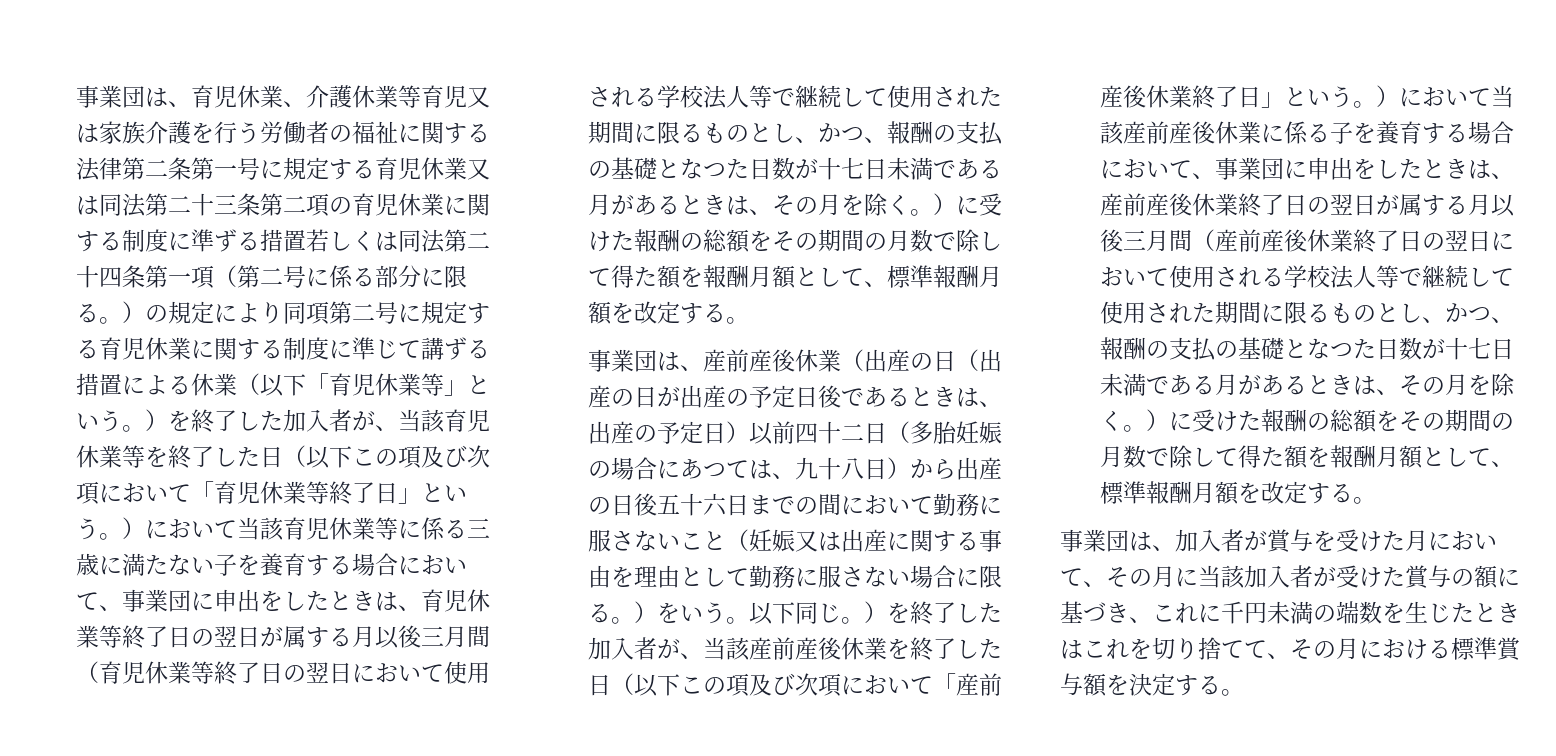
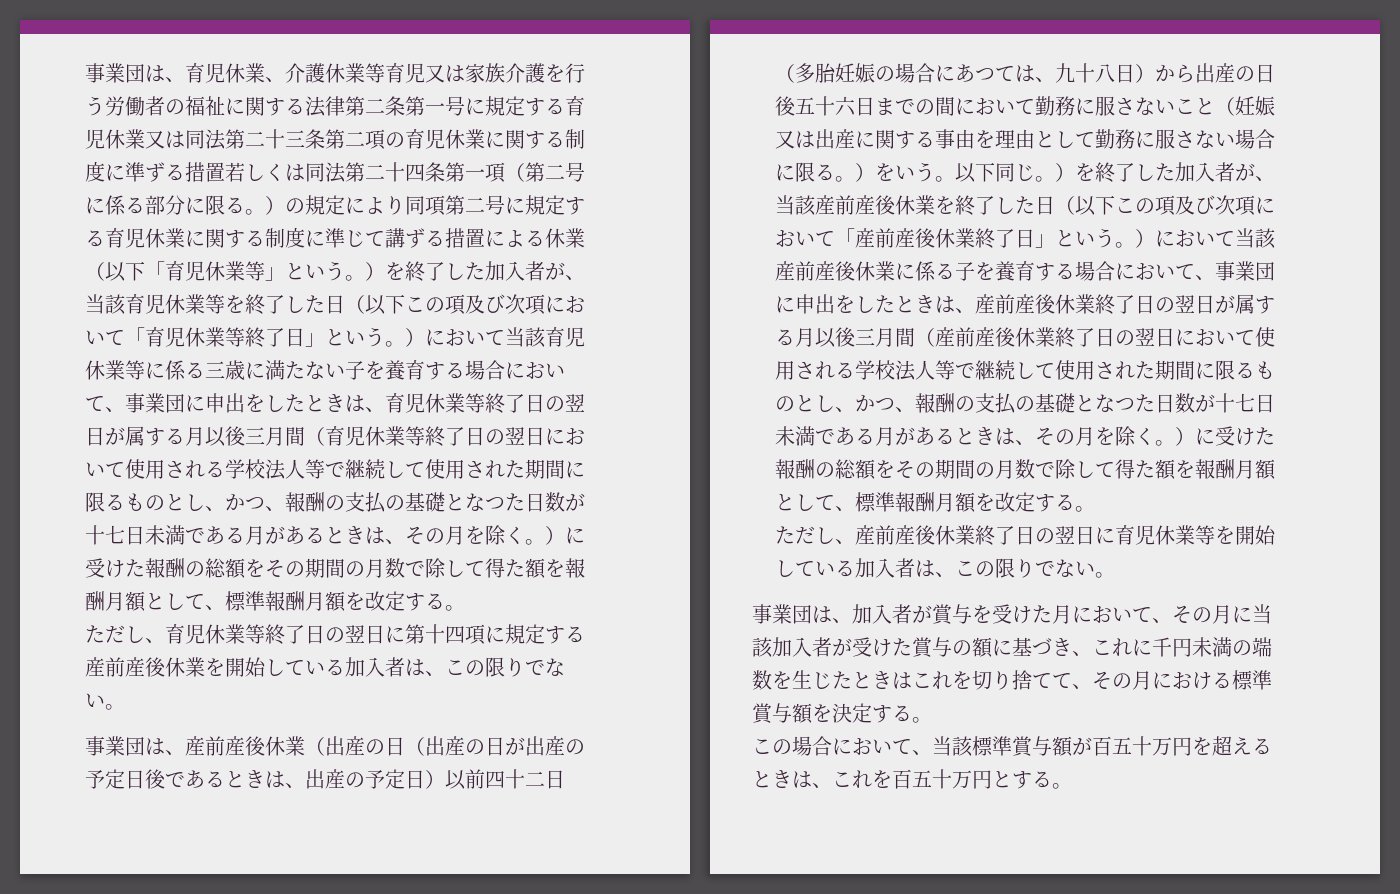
+ ただし、育児休業等終了日の翌日に第十四項に規定する産前産後休業を開始している加入者は、この限りでない。
+ ただし、産前産後休業終了日の翌日に育児休業等を開始している加入者は、この限りでない。
+ この場合において、当該標準賞与額が百五十万円を超えるときは、これを百五十万円とする。

